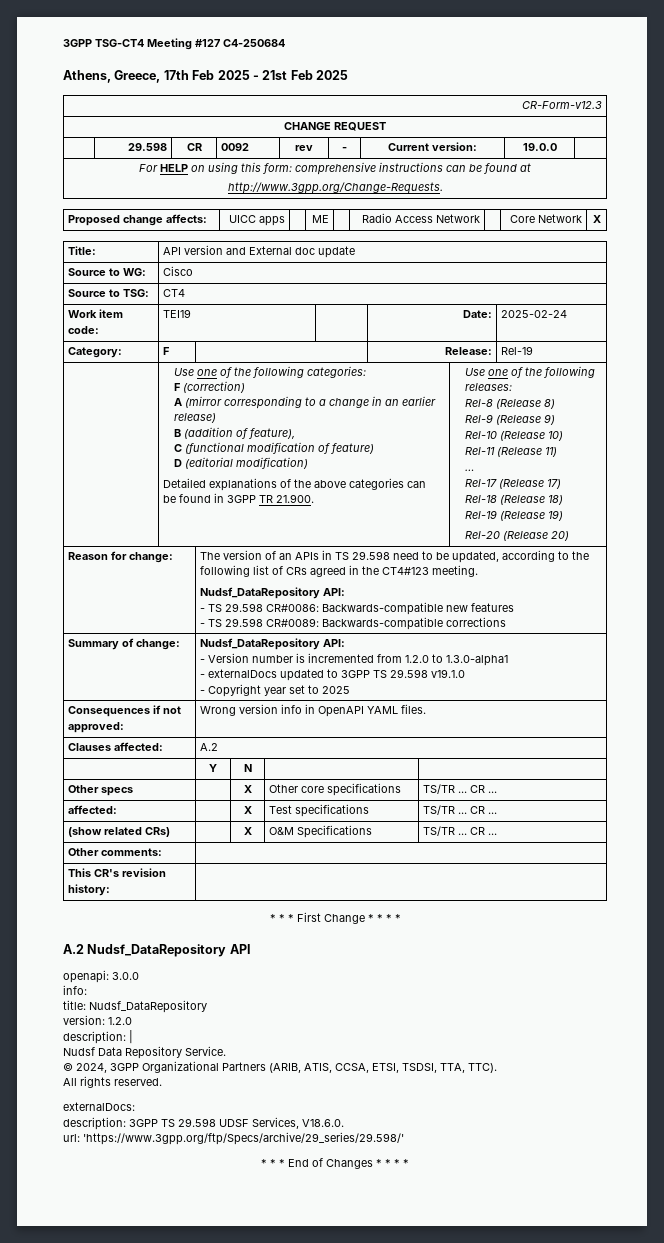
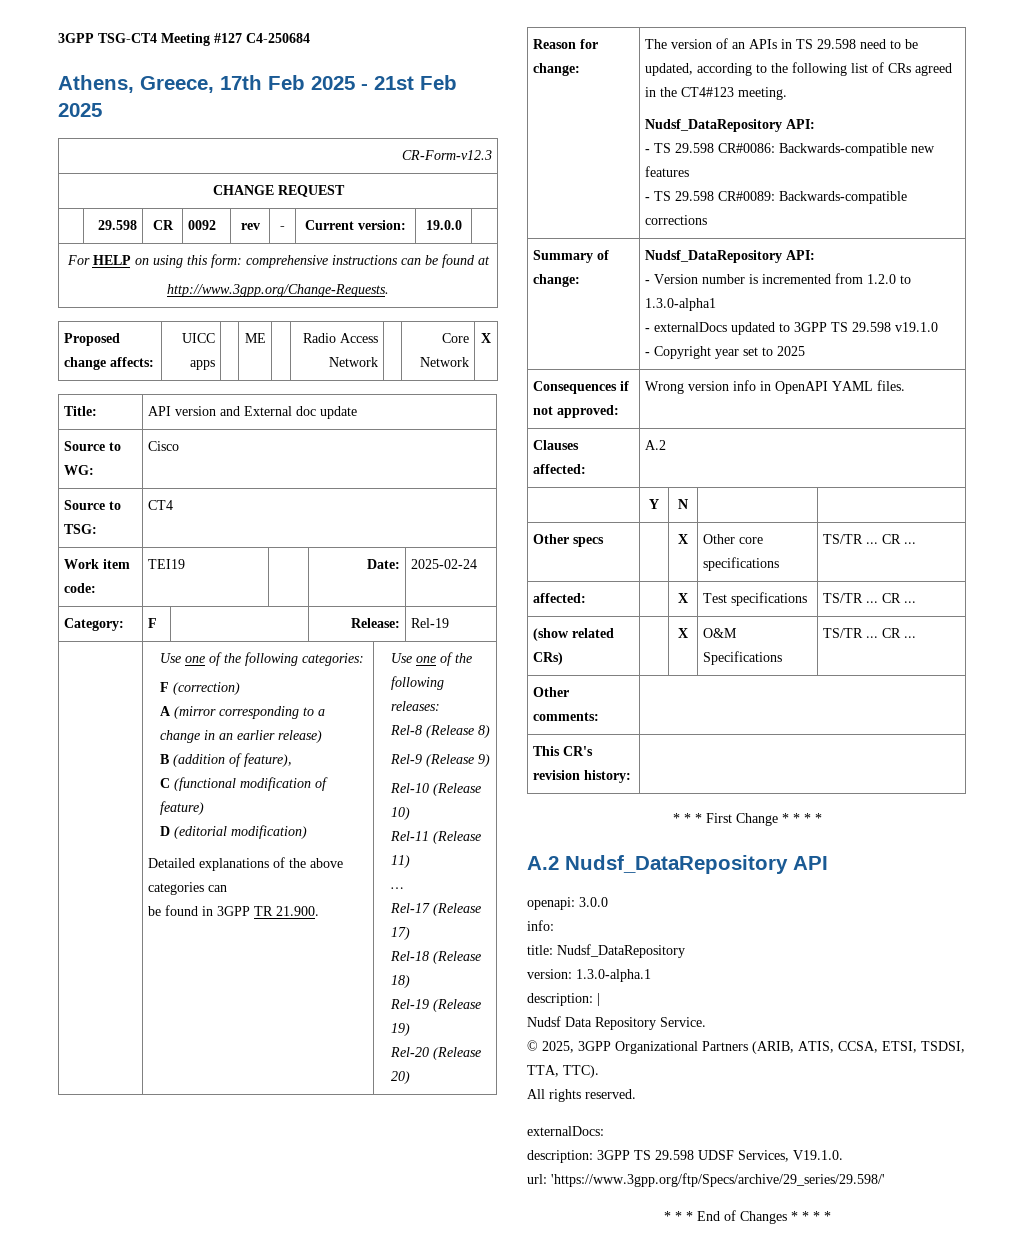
- version: 1.2.0
+ version: 1.3.0-alpha.1
- © 2024, 3GPP Organizational Partners (ARIB, ATIS, CCSA, ETSI, TSDSI, TTA, TTC).
+ © 2025, 3GPP Organizational Partners (ARIB, ATIS, CCSA, ETSI, TSDSI, TTA, TTC).
- description: 3GPP TS 29.598 UDSF Services, V18.6.0.
+ description: 3GPP TS 29.598 UDSF Services, V19.1.0.

